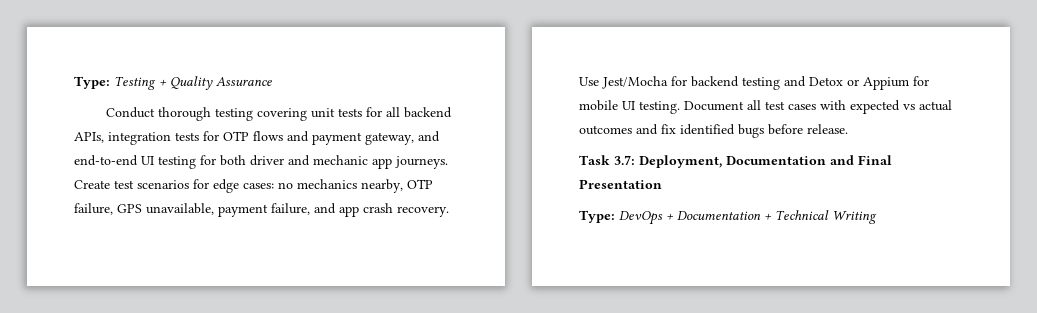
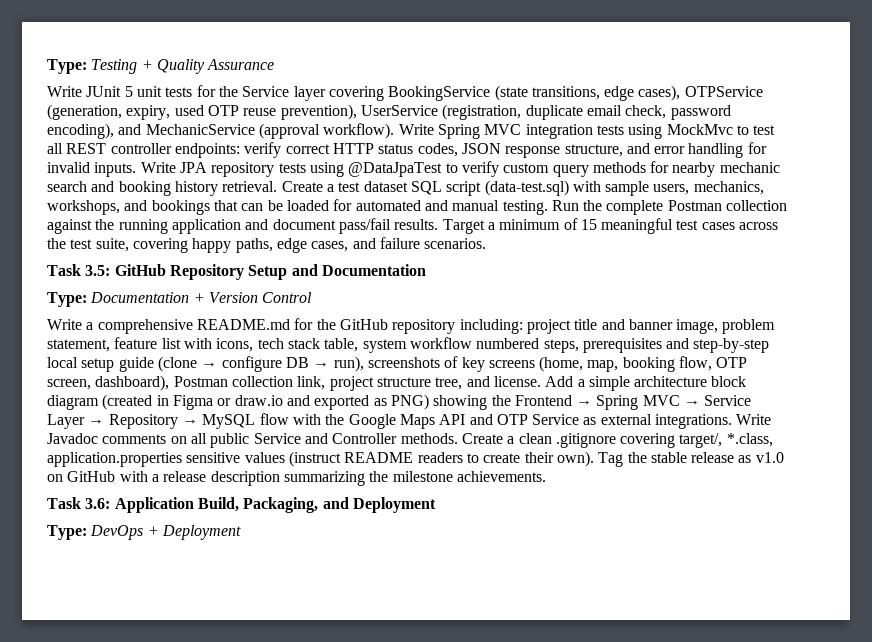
- Conduct thorough testing covering unit tests for all backend APIs, integration tests for OTP flows and payment gateway, and end-to-end UI testing for both driver and mechanic app journeys. Create test scenarios for edge cases: no mechanics nearby, OTP failure, GPS unavailable, payment failure, and app crash recovery. Use Jest/Mocha for backend testing and Detox or Appium for mobile UI testing. Document all test cases with expected vs actual outcomes and fix identified bugs before release.
- Task 3.7: Deployment, Documentation and Final Presentation
+ Write JUnit 5 unit tests for the Service layer covering BookingService (state transitions, edge cases), OTPService (generation, expiry, used OTP reuse prevention), UserService (registration, duplicate email check, password encoding), and MechanicService (approval workflow). Write Spring MVC integration tests using MockMvc to test all REST controller endpoints: verify correct HTTP status codes, JSON response structure, and error handling for invalid inputs. Write JPA repository tests using @DataJpaTest to verify custom query methods for nearby mechanic search and booking history retrieval. Create a test dataset SQL script (data-test.sql) with sample users, mechanics, workshops, and bookings that can be loaded for automated and manual testing. Run the complete Postman collection against the running application and document pass/fail results. Target a minimum of 15 meaningful test cases across the test suite, covering happy paths, edge cases, and failure scenarios.
+ Task 3.5: GitHub Repository Setup and Documentation
+ Type: Documentation + Version Control
+ Write a comprehensive README.md for the GitHub repository including: project title and banner image, problem statement, feature list with icons, tech stack table, system workflow numbered steps, prerequisites and step-by-step local setup guide (clone → configure DB → run), screenshots of key screens (home, map, booking flow, OTP screen, dashboard), Postman collection link, project structure tree, and license. Add a simple architecture block diagram (created in Figma or draw.io and exported as PNG) showing the Frontend → Spring MVC → Service Layer → Repository → MySQL flow with the Google Maps API and OTP Service as external integrations. Write Javadoc comments on all public Service and Controller methods. Create a clean .gitignore covering target/, *.class, application.properties sensitive values (instruct README readers to create their own). Tag the stable release as v1.0 on GitHub with a release description summarizing the milestone achievements.
+ Task 3.6: Application Build, Packaging, and Deployment
- Type: DevOps + Documentation + Technical Writing
+ Type: DevOps + Deployment

